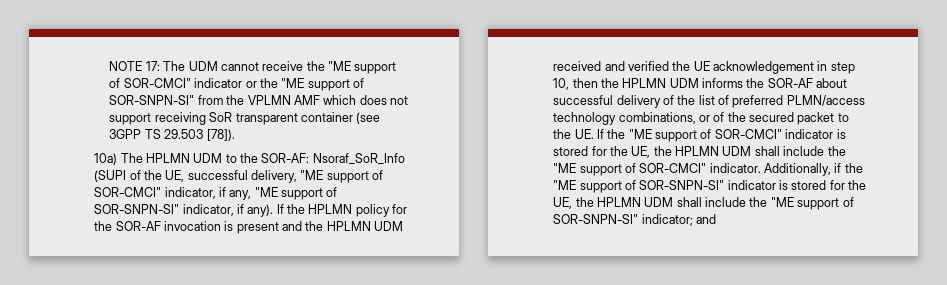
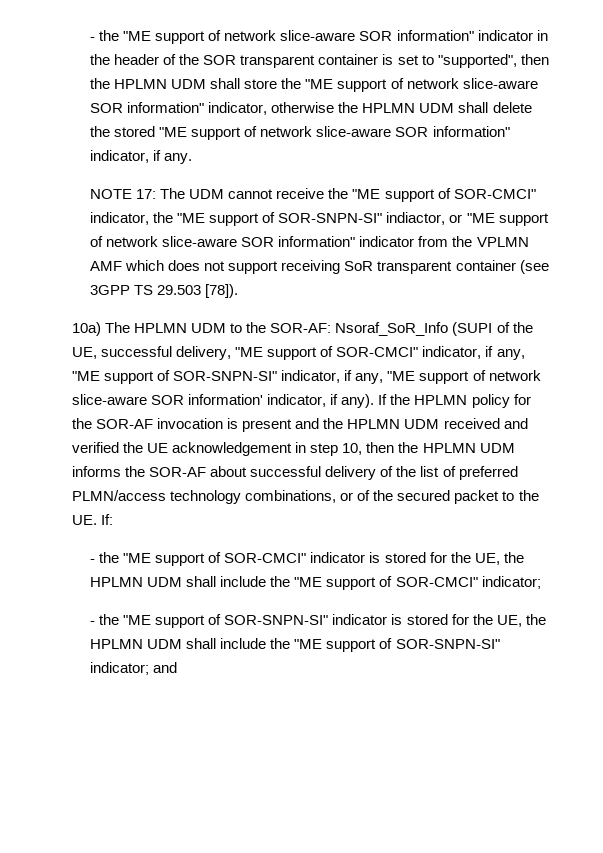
+ - the "ME support of network slice-aware SOR information" indicator in the header of the SOR transparent container is set to "supported", then the HPLMN UDM shall store the "ME support of network slice-aware SOR information" indicator, otherwise the HPLMN UDM shall delete the stored "ME support of network slice-aware SOR information" indicator, if any.
- NOTE 17: The UDM cannot receive the "ME support of SOR-CMCI" indicator or the "ME support of SOR-SNPN-SI" from the VPLMN AMF which does not support receiving SoR transparent container (see 3GPP TS 29.503 [78]).
+ NOTE 17: The UDM cannot receive the "ME support of SOR-CMCI" indicator, the "ME support of SOR-SNPN-SI" indiactor, or "ME support of network slice-aware SOR information" indicator from the VPLMN AMF which does not support receiving SoR transparent container (see 3GPP TS 29.503 [78]).
- 10a) The HPLMN UDM to the SOR-AF: Nsoraf_SoR_Info (SUPI of the UE, successful delivery, "ME support of SOR-CMCI" indicator, if any, "ME support of SOR-SNPN-SI" indicator, if any).
+ 10a) The HPLMN UDM to the SOR-AF: Nsoraf_SoR_Info (SUPI of the UE, successful delivery, "ME support of SOR-CMCI" indicator, if any, "ME support of SOR-SNPN-SI" indicator, if any, "ME support of network slice-aware SOR information' indicator, if any).
- If the HPLMN policy for the SOR-AF invocation is present and the HPLMN UDM received and verified the UE acknowledgement in step 10, then the HPLMN UDM informs the SOR-AF about successful delivery of the list of preferred PLMN/access technology combinations, or of the secured packet to the UE. If the "ME support of SOR-CMCI" indicator is stored for the UE, the HPLMN UDM shall include the "ME support of SOR-CMCI" indicator. Additionally, if the "ME support of SOR-SNPN-SI" indicator is stored for the UE, the HPLMN UDM shall include the "ME support of SOR-SNPN-SI" indicator;
+ If the HPLMN policy for the SOR-AF invocation is present and the HPLMN UDM received and verified the UE acknowledgement in step 10, then the HPLMN UDM informs the SOR-AF about successful delivery of the list of preferred PLMN/access technology combinations, or of the secured packet to the UE. If:
+ - the "ME support of SOR-CMCI" indicator is stored for the UE, the HPLMN UDM shall include the "ME support of SOR-CMCI" indicator;
+ - the "ME support of SOR-SNPN-SI" indicator is stored for the UE, the HPLMN UDM shall include the "ME support of SOR-SNPN-SI" indicator;

